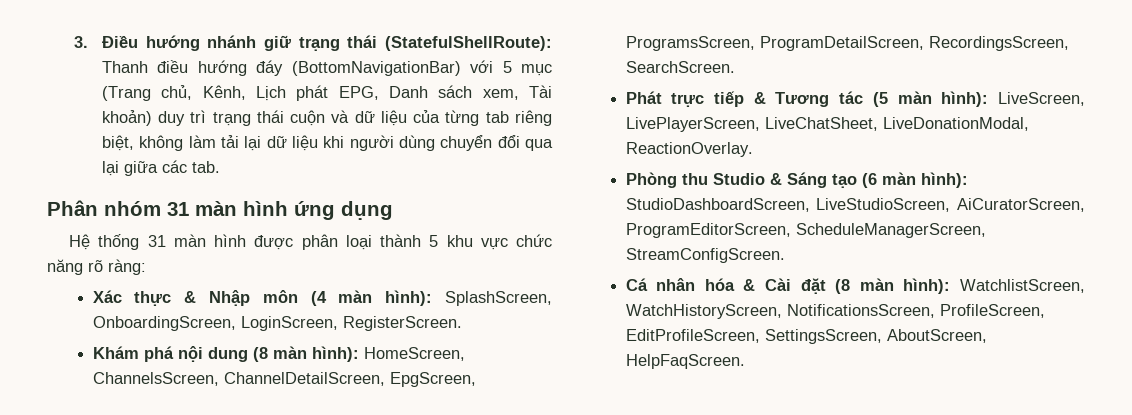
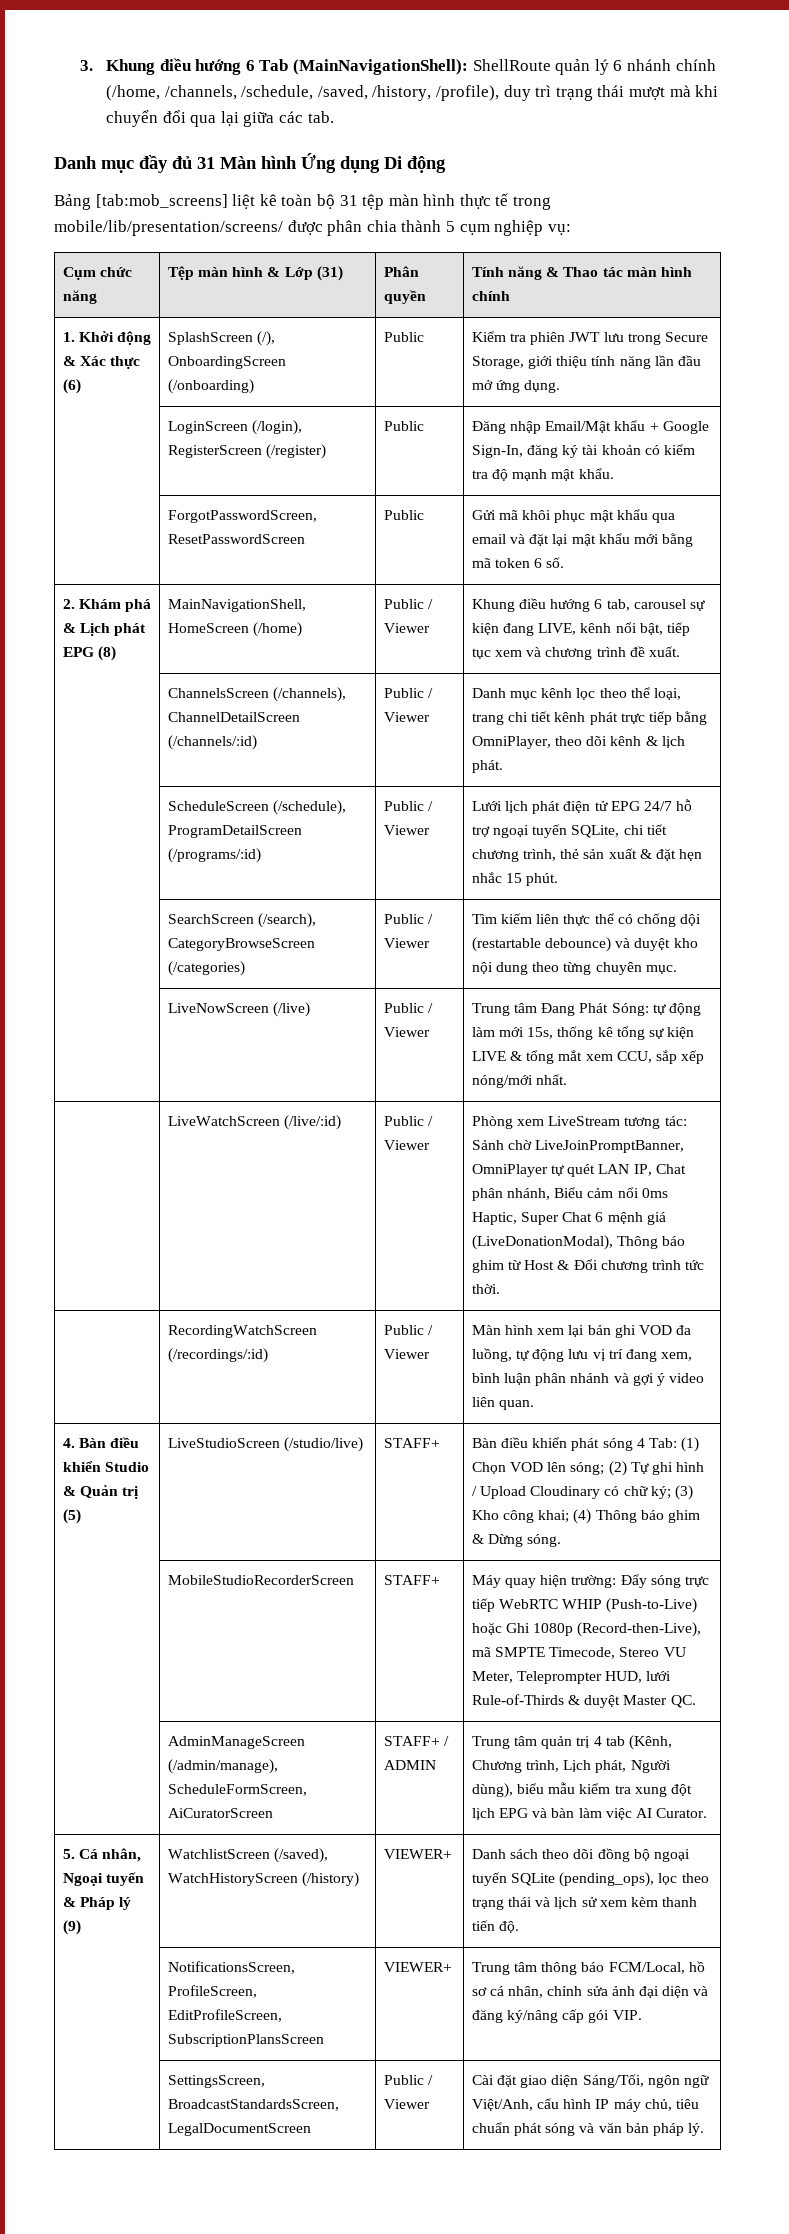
- 3. Điều hướng nhánh giữ trạng thái (StatefulShellRoute): Thanh điều hướng đáy (BottomNavigationBar) với 5 mục (Trang chủ, Kênh, Lịch phát EPG, Danh sách xem, Tài khoản) duy trì trạng thái cuộn và dữ liệu của từng tab riêng biệt, không làm tải lại dữ liệu khi người dùng chuyển đổi qua lại giữa các tab.
+ 3. Khung điều hướng 6 Tab (MainNavigationShell): ShellRoute quản lý 6 nhánh chính (/home, /channels, /schedule, /saved, /history, /profile), duy trì trạng thái mượt mà khi chuyển đổi qua lại giữa các tab.
- Phân nhóm 31 màn hình ứng dụng
- Hệ thống 31 màn hình được phân loại thành 5 khu vực chức năng rõ ràng:
- Xác thực & Nhập môn (4 màn hình): SplashScreen, OnboardingScreen, LoginScreen, RegisterScreen.
- Khám phá nội dung (8 màn hình): HomeScreen, ChannelsScreen, ChannelDetailScreen, EpgScreen, ProgramsScreen, ProgramDetailScreen, RecordingsScreen, SearchScreen.
- Phát trực tiếp & Tương tác (5 màn hình): LiveScreen, LivePlayerScreen, LiveChatSheet, LiveDonationModal, ReactionOverlay.
- Phòng thu Studio & Sáng tạo (6 màn hình): StudioDashboardScreen, LiveStudioScreen, AiCuratorScreen, ProgramEditorScreen, ScheduleManagerScreen, StreamConfigScreen.
- Cá nhân hóa & Cài đặt (8 màn hình): WatchlistScreen, WatchHistoryScreen, NotificationsScreen, ProfileScreen, EditProfileScreen, SettingsScreen, AboutScreen, HelpFaqScreen.
+ Danh mục đầy đủ 31 Màn hình Ứng dụng Di động
+ Bảng [tab:mob_screens] liệt kê toàn bộ 31 tệp màn hình thực tế trong mobile/lib/presentation/screens/ được phân chia thành 5 cụm nghiệp vụ:
+ Cụm chức năng | Tệp màn hình & Lớp (31) | Phân quyền | Tính năng & Thao tác màn hình chính
+ 1. Khởi động & Xác thực (6) | SplashScreen (/), OnboardingScreen (/onboarding) | Public | Kiểm tra phiên JWT lưu trong Secure Storage, giới thiệu tính năng lần đầu mở ứng dụng.
+ | LoginScreen (/login), RegisterScreen (/register) | Public | Đăng nhập Email/Mật khẩu + Google Sign-In, đăng ký tài khoản có kiểm tra độ mạnh mật khẩu.
+ | ForgotPasswordScreen, ResetPasswordScreen | Public | Gửi mã khôi phục mật khẩu qua email và đặt lại mật khẩu mới bằng mã token 6 số.
+ 2. Khám phá & Lịch phát EPG (8) | MainNavigationShell, HomeScreen (/home) | Public / Viewer | Khung điều hướng 6 tab, carousel sự kiện đang LIVE, kênh nổi bật, tiếp tục xem và chương trình đề xuất.
+ | ChannelsScreen (/channels), ChannelDetailScreen (/channels/:id) | Public / Viewer | Danh mục kênh lọc theo thể loại, trang chi tiết kênh phát trực tiếp bằng OmniPlayer, theo dõi kênh & lịch phát.
+ | ScheduleScreen (/schedule), ProgramDetailScreen (/programs/:id) | Public / Viewer | Lưới lịch phát điện tử EPG 24/7 hỗ trợ ngoại tuyến SQLite, chi tiết chương trình, thẻ sản xuất & đặt hẹn nhắc 15 phút.
+ | SearchScreen (/search), CategoryBrowseScreen (/categories) | Public / Viewer | Tìm kiếm liên thực thể có chống dội (restartable debounce) và duyệt kho nội dung theo từng chuyên mục.
+ | LiveNowScreen (/live) | Public / Viewer | Trung tâm Đang Phát Sóng: tự động làm mới 15s, thống kê tổng sự kiện LIVE & tổng mắt xem CCU, sắp xếp nóng/mới nhất.
+ | LiveWatchScreen (/live/:id) | Public / Viewer | Phòng xem LiveStream tương tác: Sảnh chờ LiveJoinPromptBanner, OmniPlayer tự quét LAN IP, Chat phân nhánh, Biểu cảm nổi 0ms Haptic, Super Chat 6 mệnh giá (LiveDonationModal), Thông báo ghim từ Host & Đổi chương trình tức thời.
+ | RecordingWatchScreen (/recordings/:id) | Public / Viewer | Màn hình xem lại bản ghi VOD đa luồng, tự động lưu vị trí đang xem, bình luận phân nhánh và gợi ý video liên quan.
+ 4. Bàn điều khiển Studio & Quản trị (5) | LiveStudioScreen (/studio/live) | STAFF+ | Bàn điều khiển phát sóng 4 Tab: (1) Chọn VOD lên sóng; (2) Tự ghi hình / Upload Cloudinary có chữ ký; (3) Kho công khai; (4) Thông báo ghim & Dừng sóng.
+ | MobileStudioRecorderScreen | STAFF+ | Máy quay hiện trường: Đẩy sóng trực tiếp WebRTC WHIP (Push-to-Live) hoặc Ghi 1080p (Record-then-Live), mã SMPTE Timecode, Stereo VU Meter, Teleprompter HUD, lưới Rule-of-Thirds & duyệt Master QC.
+ | AdminManageScreen (/admin/manage), ScheduleFormScreen, AiCuratorScreen | STAFF+ / ADMIN | Trung tâm quản trị 4 tab (Kênh, Chương trình, Lịch phát, Người dùng), biểu mẫu kiểm tra xung đột lịch EPG và bàn làm việc AI Curator.
+ 5. Cá nhân, Ngoại tuyến & Pháp lý (9) | WatchlistScreen (/saved), WatchHistoryScreen (/history) | VIEWER+ | Danh sách theo dõi đồng bộ ngoại tuyến SQLite (pending_ops), lọc theo trạng thái và lịch sử xem kèm thanh tiến độ.
+ | NotificationsScreen, ProfileScreen, EditProfileScreen, SubscriptionPlansScreen | VIEWER+ | Trung tâm thông báo FCM/Local, hồ sơ cá nhân, chỉnh sửa ảnh đại diện và đăng ký/nâng cấp gói VIP.
+ | SettingsScreen, BroadcastStandardsScreen, LegalDocumentScreen | Public / Viewer | Cài đặt giao diện Sáng/Tối, ngôn ngữ Việt/Anh, cấu hình IP máy chủ, tiêu chuẩn phát sóng và văn bản pháp lý.

